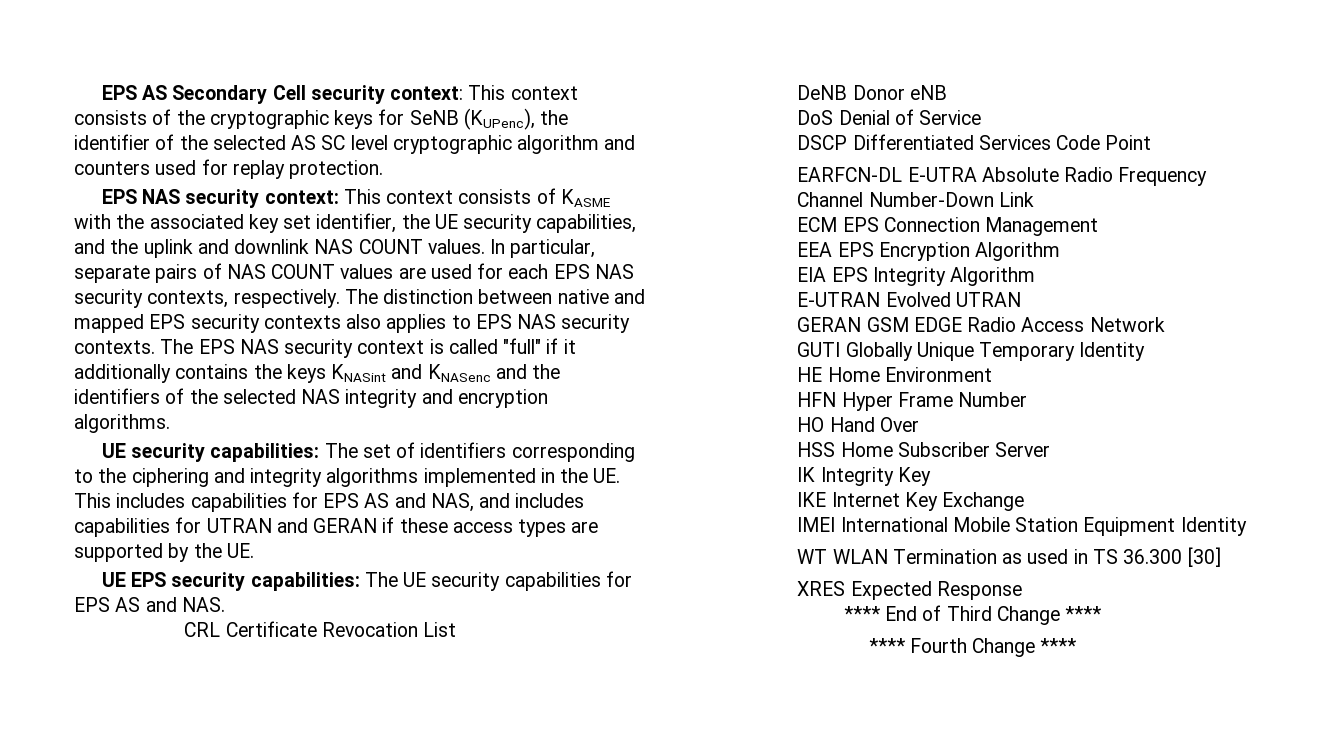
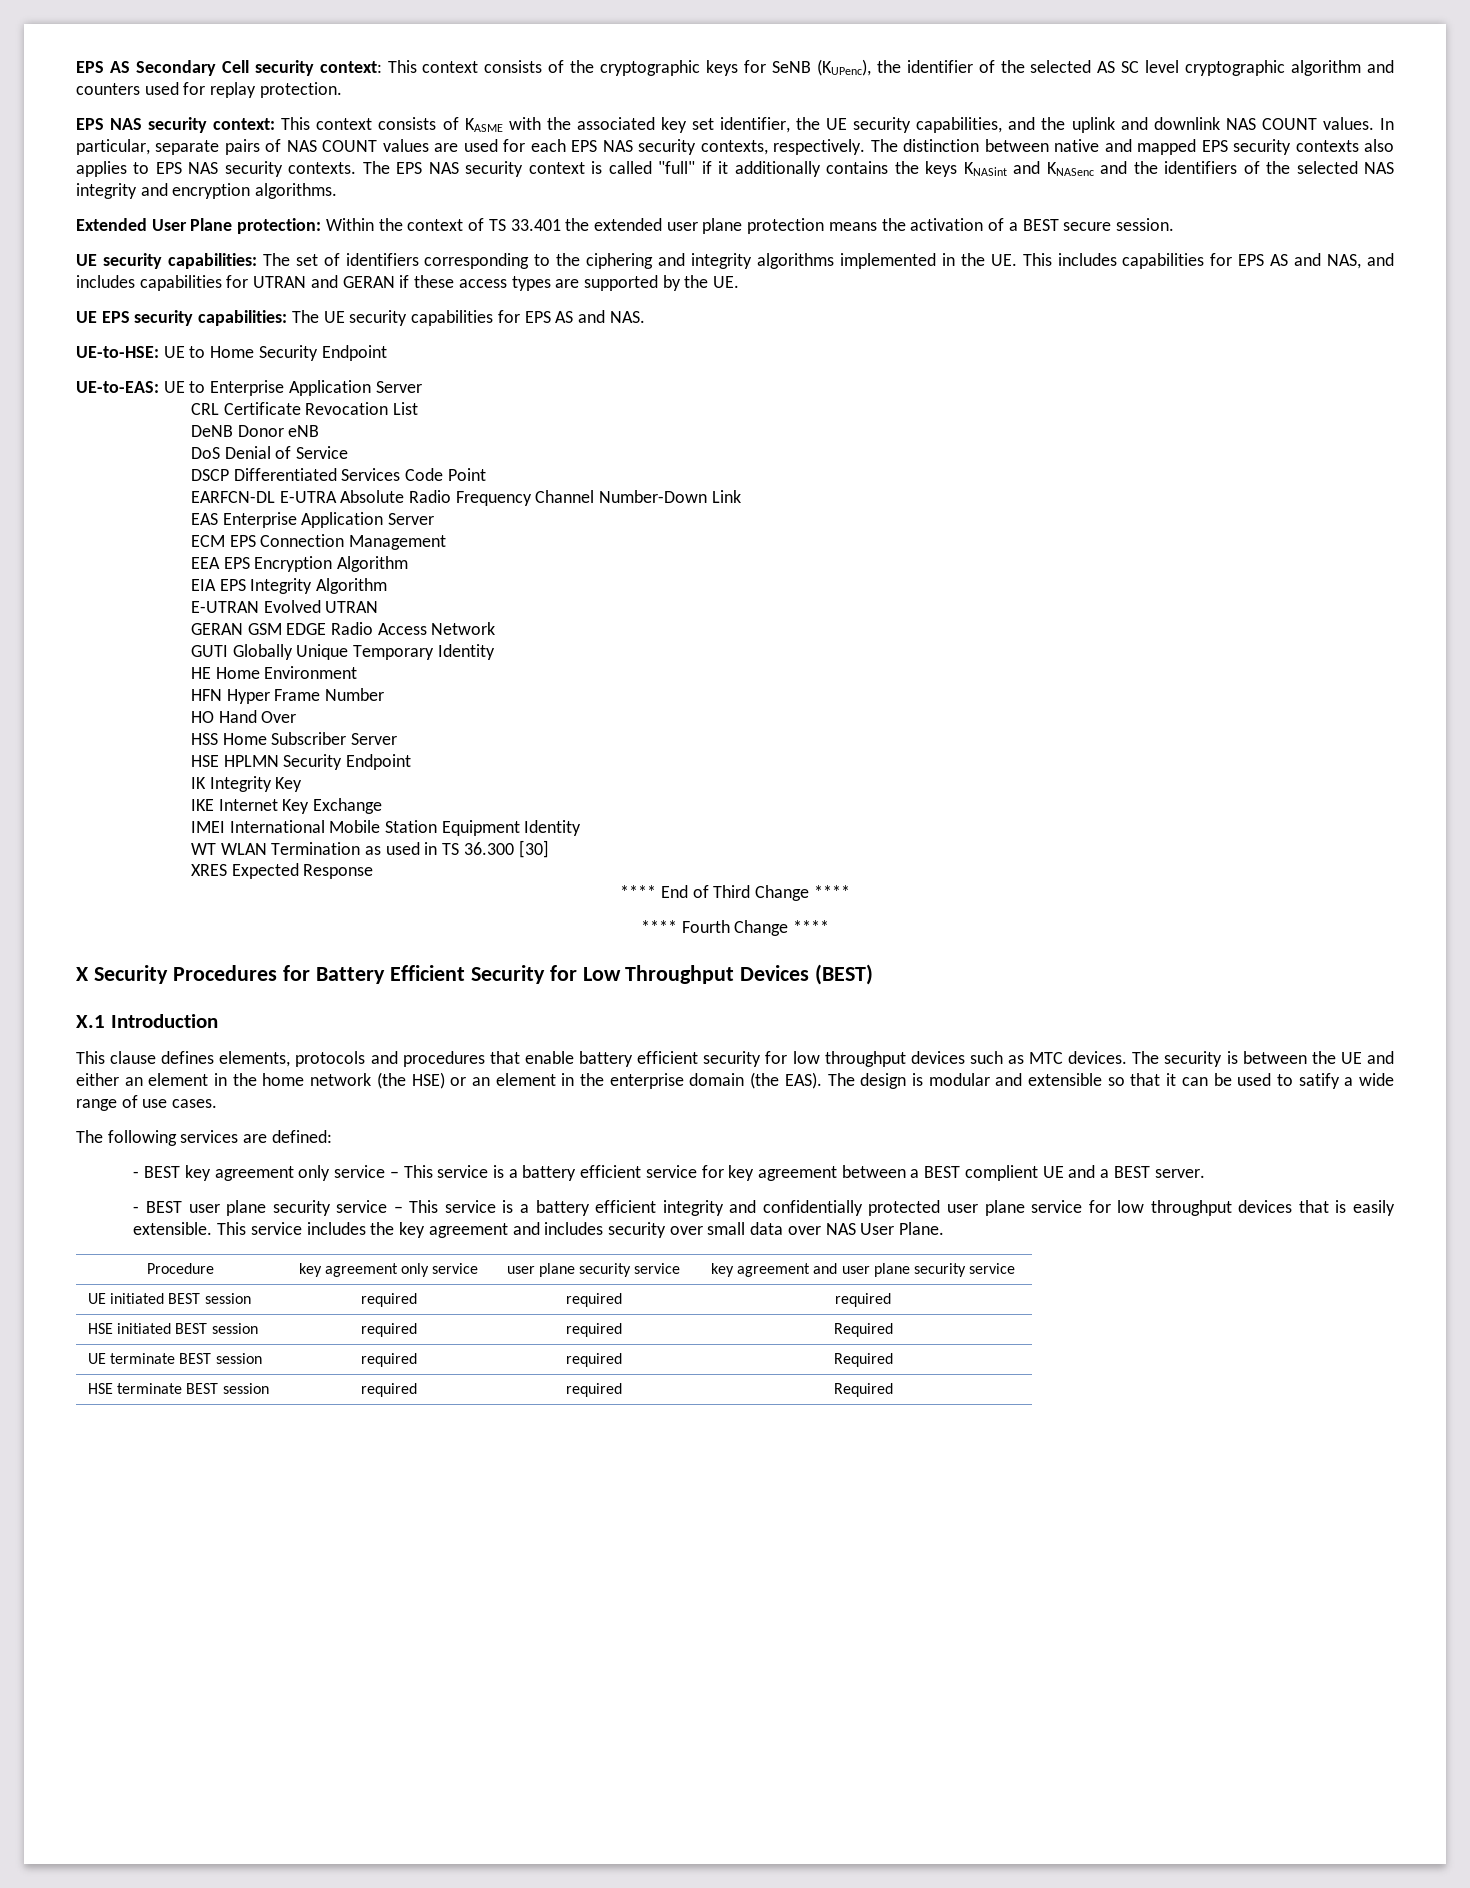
+ Extended User Plane protection: Within the context of TS 33.401 the extended user plane protection means the activation of a BEST secure session.
+ UE-to-HSE: UE to Home Security Endpoint
+ UE-to-EAS: UE to Enterprise Application Server
+ EAS Enterprise Application Server
+ HSE HPLMN Security Endpoint
+ X Security Procedures for Battery Efficient Security for Low Throughput Devices (BEST)
+ X.1 Introduction
+ This clause defines elements, protocols and procedures that enable battery efficient security for low throughput devices such as MTC devices. The security is between the UE and either an element in the home network (the HSE) or an element in the enterprise domain (the EAS). The design is modular and extensible so that it can be used to satify a wide range of use cases.
+ The following services are defined:
+ - BEST key agreement only service – This service is a battery efficient service for key agreement between a BEST complient UE and a BEST server.
+ - BEST user plane security service – This service is a battery efficient integrity and confidentially protected user plane service for low throughput devices that is easily extensible. This service includes the key agreement and includes security over small data over NAS User Plane.
+ Procedure | key agreement only service | user plane security service | key agreement and user plane security service
+ UE initiated BEST session | required | required | required
+ HSE initiated BEST session | required | required | Required
+ UE terminate BEST session | required | required | Required
+ HSE terminate BEST session | required | required | Required

